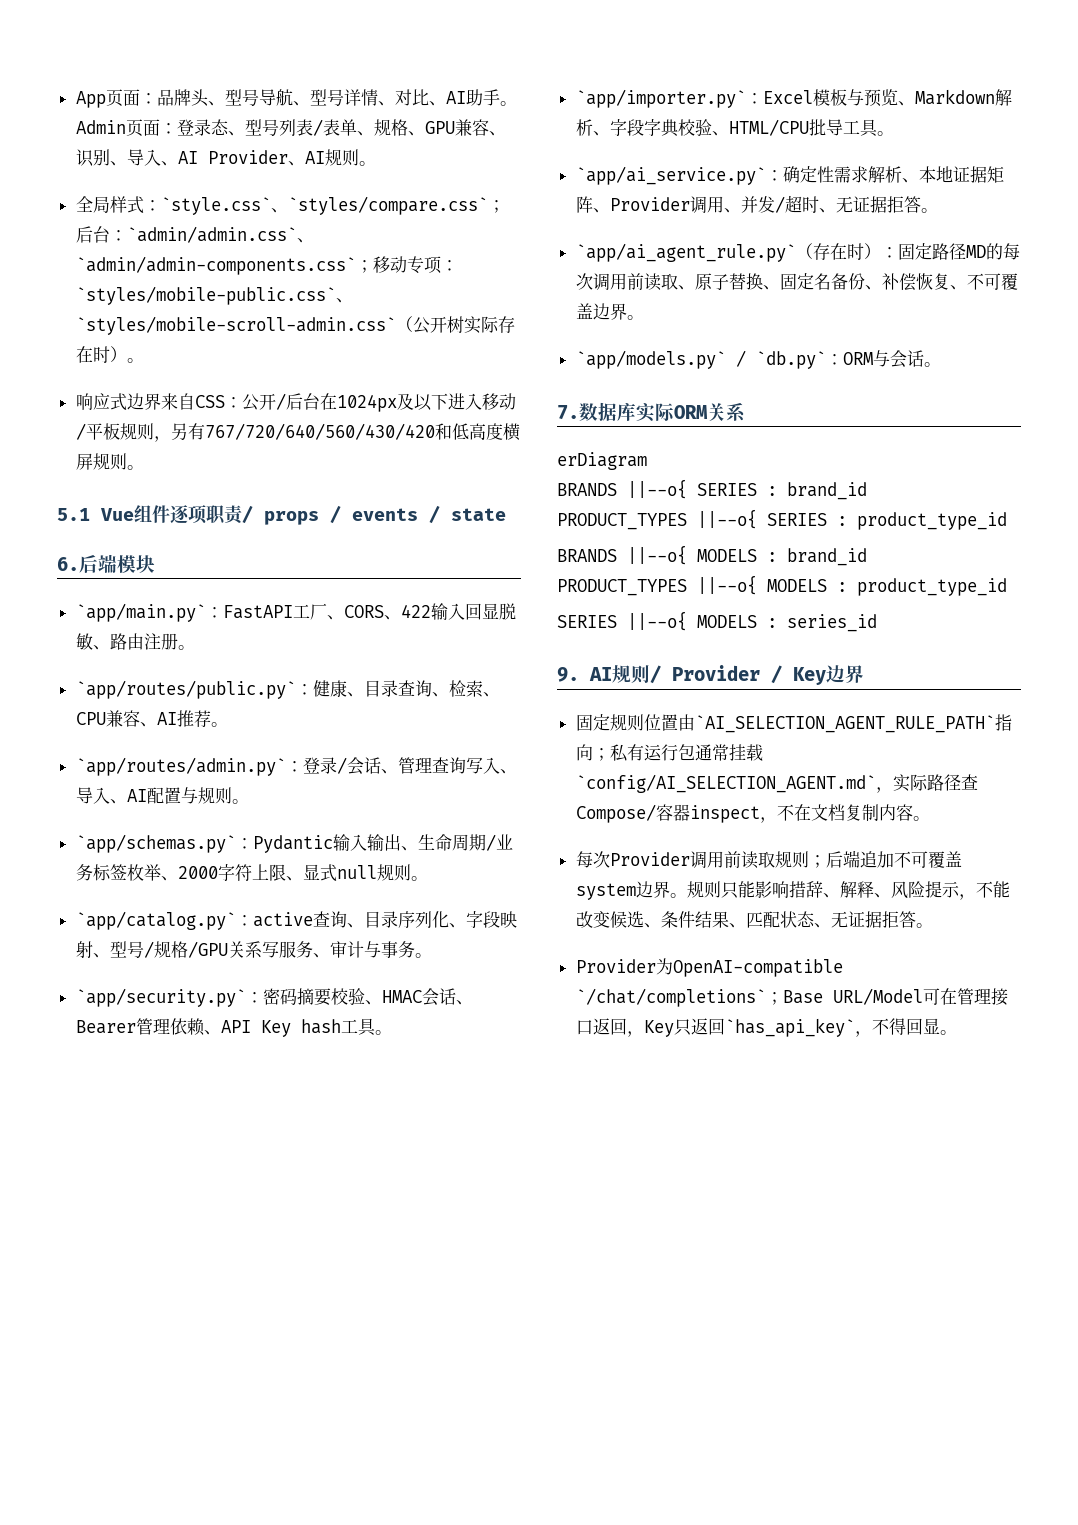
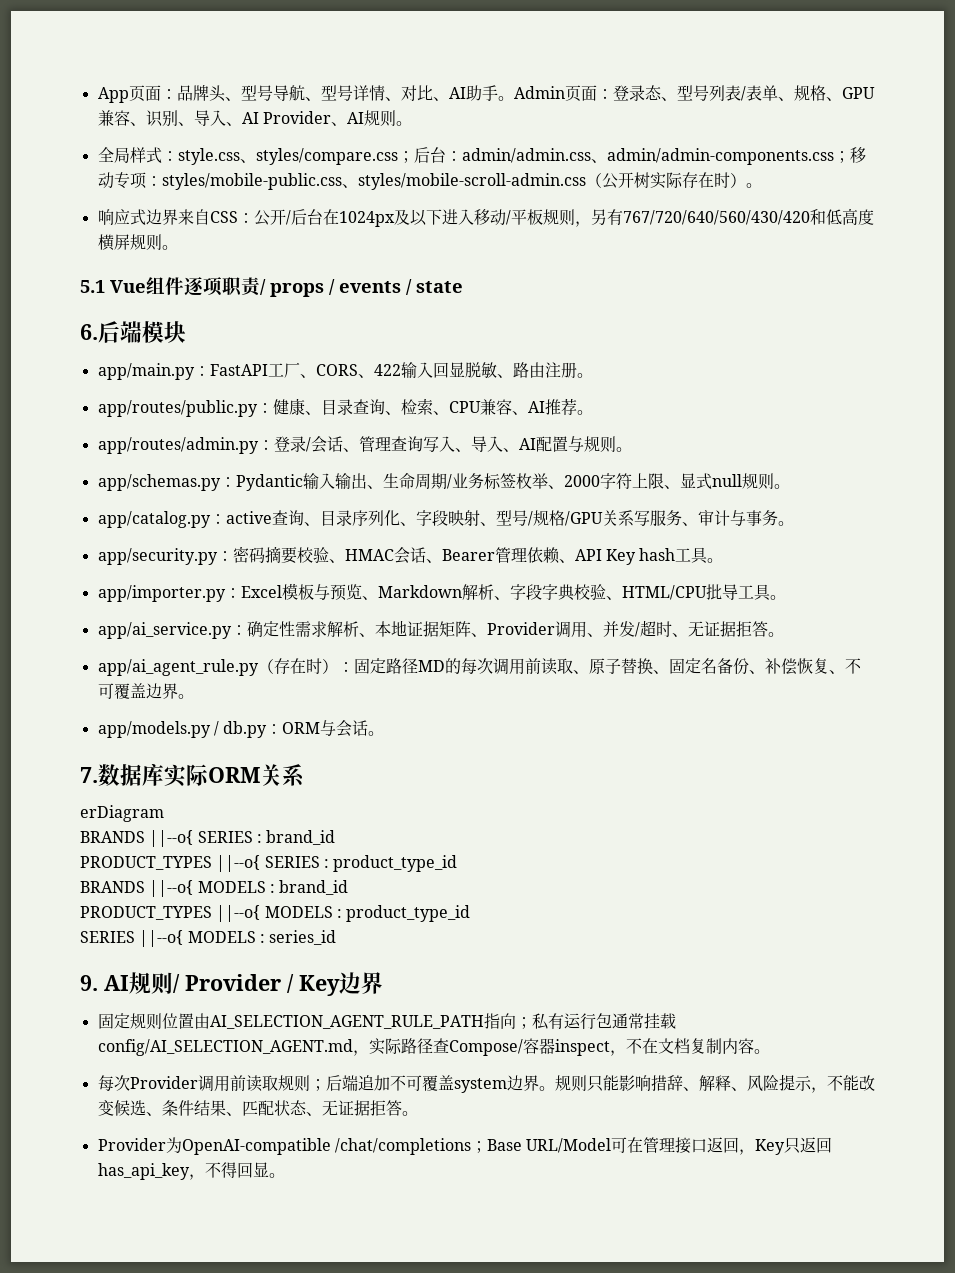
- 全局样式：`style.css`、`styles/compare.css`；后台：`admin/admin.css`、`admin/admin-components.css`；移动专项：`styles/mobile-public.css`、`styles/mobile-scroll-admin.css`（公开树实际存在时）。
+ 全局样式：style.css、styles/compare.css；后台：admin/admin.css、admin/admin-components.css；移动专项：styles/mobile-public.css、styles/mobile-scroll-admin.css（公开树实际存在时）。
- `app/main.py`：FastAPI工厂、CORS、422输入回显脱敏、路由注册。
+ app/main.py：FastAPI工厂、CORS、422输入回显脱敏、路由注册。
- `app/routes/public.py`：健康、目录查询、检索、CPU兼容、AI推荐。
+ app/routes/public.py：健康、目录查询、检索、CPU兼容、AI推荐。
- `app/routes/admin.py`：登录/会话、管理查询写入、导入、AI配置与规则。
+ app/routes/admin.py：登录/会话、管理查询写入、导入、AI配置与规则。
- `app/schemas.py`：Pydantic输入输出、生命周期/业务标签枚举、2000字符上限、显式null规则。
+ app/schemas.py：Pydantic输入输出、生命周期/业务标签枚举、2000字符上限、显式null规则。
- `app/catalog.py`：active查询、目录序列化、字段映射、型号/规格/GPU关系写服务、审计与事务。
+ app/catalog.py：active查询、目录序列化、字段映射、型号/规格/GPU关系写服务、审计与事务。
- `app/security.py`：密码摘要校验、HMAC会话、Bearer管理依赖、API Key hash工具。
+ app/security.py：密码摘要校验、HMAC会话、Bearer管理依赖、API Key hash工具。
- `app/importer.py`：Excel模板与预览、Markdown解析、字段字典校验、HTML/CPU批导工具。
+ app/importer.py：Excel模板与预览、Markdown解析、字段字典校验、HTML/CPU批导工具。
- `app/ai_service.py`：确定性需求解析、本地证据矩阵、Provider调用、并发/超时、无证据拒答。
+ app/ai_service.py：确定性需求解析、本地证据矩阵、Provider调用、并发/超时、无证据拒答。
- `app/ai_agent_rule.py`（存在时）：固定路径MD的每次调用前读取、原子替换、固定名备份、补偿恢复、不可覆盖边界。
+ app/ai_agent_rule.py（存在时）：固定路径MD的每次调用前读取、原子替换、固定名备份、补偿恢复、不可覆盖边界。
- `app/models.py` / `db.py`：ORM与会话。
+ app/models.py / db.py：ORM与会话。
- 固定规则位置由`AI_SELECTION_AGENT_RULE_PATH`指向；私有运行包通常挂载`config/AI_SELECTION_AGENT.md`，实际路径查Compose/容器inspect，不在文档复制内容。
+ 固定规则位置由AI_SELECTION_AGENT_RULE_PATH指向；私有运行包通常挂载config/AI_SELECTION_AGENT.md，实际路径查Compose/容器inspect，不在文档复制内容。
- Provider为OpenAI-compatible `/chat/completions`；Base URL/Model可在管理接口返回，Key只返回`has_api_key`，不得回显。
+ Provider为OpenAI-compatible /chat/completions；Base URL/Model可在管理接口返回，Key只返回has_api_key，不得回显。

